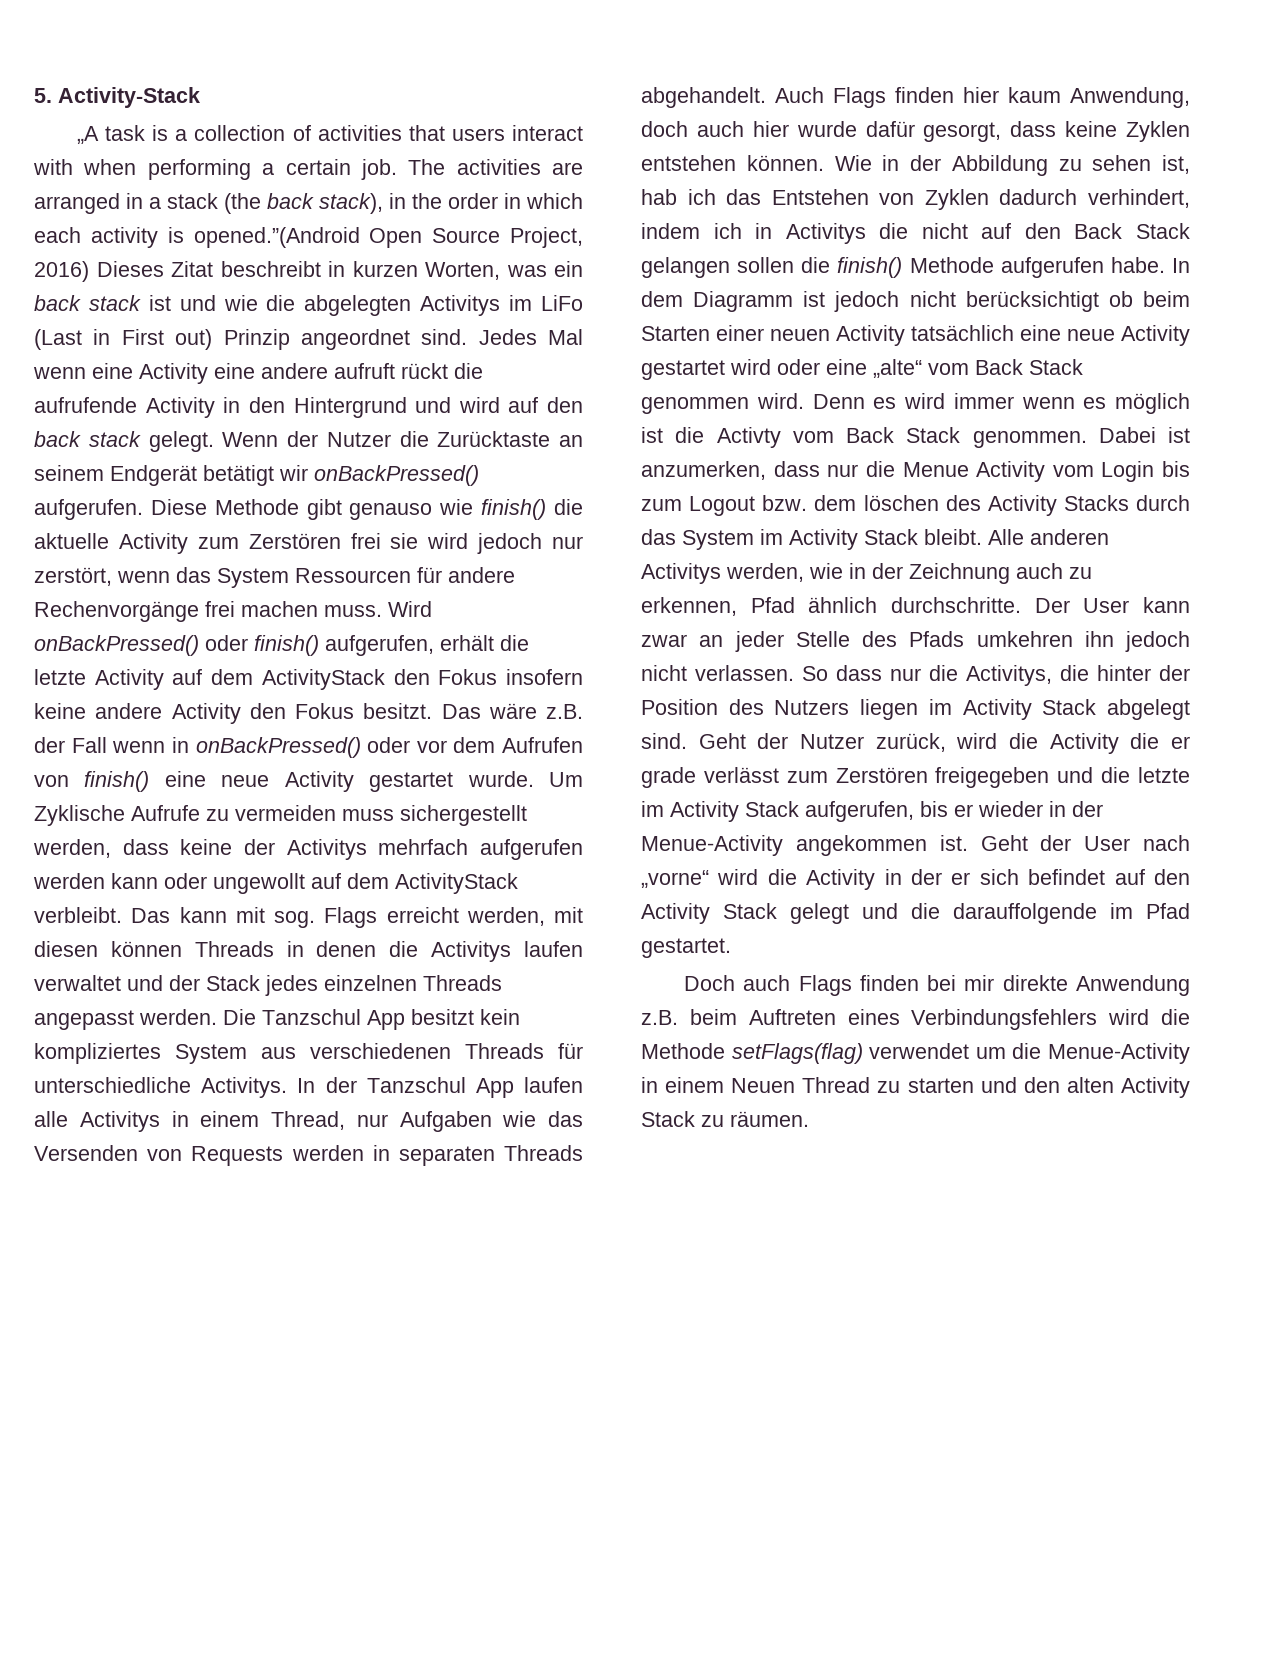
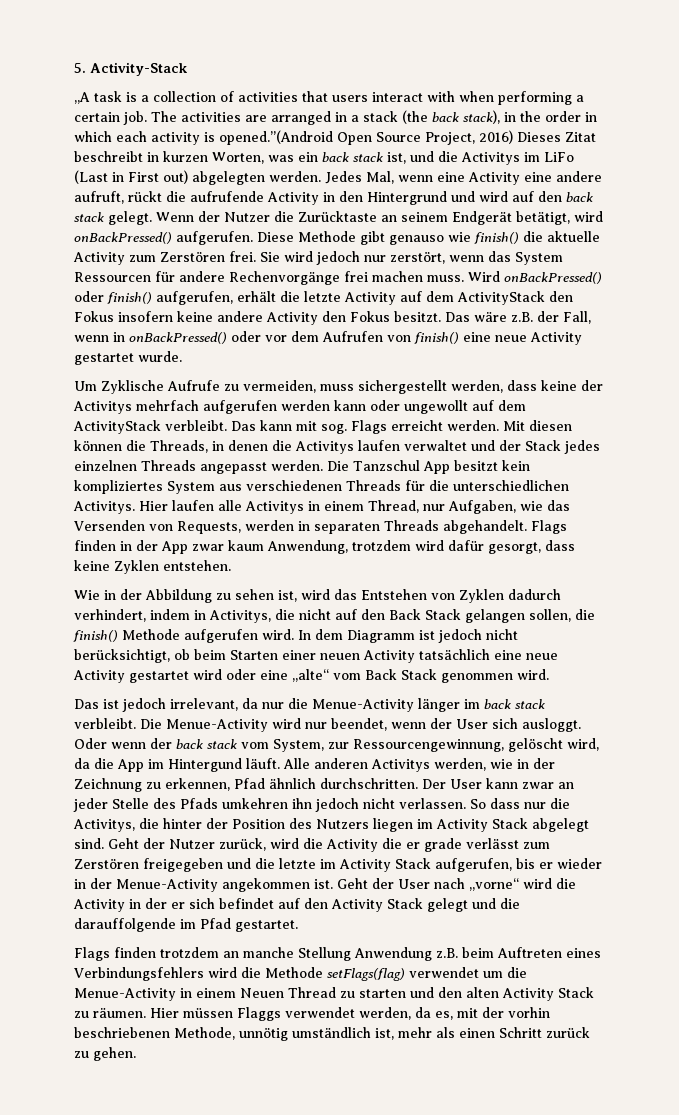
- The activities are arranged in a stack (the back stack), in the order in which each activity is opened.”(Android Open Source Project, 2016) Dieses Zitat beschreibt in kurzen Worten, was ein back stack ist und wie die abgelegten Activitys im LiFo (Last in First out) Prinzip angeordnet sind. Jedes Mal wenn eine Activity eine andere aufruft rückt die aufrufende Activity in den Hintergrund und wird auf den back stack gelegt.
+ The activities are arranged in a stack (the back stack), in the order in which each activity is opened.”(Android Open Source Project, 2016) Dieses Zitat beschreibt in kurzen Worten, was ein back stack ist, und die Activitys im LiFo (Last in First out) abgelegten werden. Jedes Mal, wenn eine Activity eine andere aufruft, rückt die aufrufende Activity in den Hintergrund und wird auf den back stack gelegt.
- Wenn der Nutzer die Zurücktaste an seinem Endgerät betätigt wir onBackPressed() aufgerufen.
+ Wenn der Nutzer die Zurücktaste an seinem Endgerät betätigt, wird onBackPressed() aufgerufen.
- Diese Methode gibt genauso wie finish() die aktuelle Activity zum Zerstören frei sie wird jedoch nur zerstört, wenn das System Ressourcen für andere Rechenvorgänge frei machen muss.
+ Diese Methode gibt genauso wie finish() die aktuelle Activity zum Zerstören frei. Sie wird jedoch nur zerstört, wenn das System Ressourcen für andere Rechenvorgänge frei machen muss.
- Das wäre z.B. der Fall wenn in onBackPressed() oder vor dem Aufrufen von finish() eine neue Activity gestartet wurde. Um Zyklische Aufrufe zu vermeiden muss sichergestellt werden, dass keine der Activitys mehrfach aufgerufen werden kann oder ungewollt auf dem ActivityStack verbleibt.
+ Das wäre z.B. der Fall, wenn in onBackPressed() oder vor dem Aufrufen von finish() eine neue Activity gestartet wurde.
+ Um Zyklische Aufrufe zu vermeiden, muss sichergestellt werden, dass keine der Activitys mehrfach aufgerufen werden kann oder ungewollt auf dem ActivityStack verbleibt.
- Das kann mit sog. Flags erreicht werden, mit diesen können Threads in denen die Activitys laufen verwaltet und der Stack jedes einzelnen Threads angepasst werden.
+ Das kann mit sog. Flags erreicht werden. Mit diesen können die Threads, in denen die Activitys laufen verwaltet und der Stack jedes einzelnen Threads angepasst werden.
- Die Tanzschul App besitzt kein kompliziertes System aus verschiedenen Threads für unterschiedliche Activitys. In der Tanzschul App laufen alle Activitys in einem Thread, nur Aufgaben wie das Versenden von Requests werden in separaten Threads abgehandelt.
+ Die Tanzschul App besitzt kein kompliziertes System aus verschiedenen Threads für die unterschiedlichen Activitys. Hier laufen alle Activitys in einem Thread, nur Aufgaben, wie das Versenden von Requests, werden in separaten Threads abgehandelt.
- Auch Flags finden hier kaum Anwendung, doch auch hier wurde dafür gesorgt, dass keine Zyklen entstehen können. Wie in der Abbildung zu sehen ist, hab ich das Entstehen von Zyklen dadurch verhindert, indem ich in Activitys die nicht auf den Back Stack gelangen sollen die finish() Methode aufgerufen habe.
+ Flags finden in der App zwar kaum Anwendung, trotzdem wird dafür gesorgt, dass keine Zyklen entstehen.
+ Wie in der Abbildung zu sehen ist, wird das Entstehen von Zyklen dadurch verhindert, indem in Activitys, die nicht auf den Back Stack gelangen sollen, die finish() Methode aufgerufen wird.
- In dem Diagramm ist jedoch nicht berücksichtigt ob beim Starten einer neuen Activity tatsächlich eine neue Activity gestartet wird oder eine „alte“ vom Back Stack genommen wird. Denn es wird immer wenn es möglich ist die Activty vom Back Stack genommen. Dabei ist anzumerken, dass nur die Menue Activity vom Login bis zum Logout bzw. dem löschen des Activity Stacks durch das System im Activity Stack bleibt.
+ In dem Diagramm ist jedoch nicht berücksichtigt, ob beim Starten einer neuen Activity tatsächlich eine neue Activity gestartet wird oder eine „alte“ vom Back Stack genommen wird.
+ Das ist jedoch irrelevant, da nur die Menue-Activity länger im back stack verbleibt. Die Menue-Activity wird nur beendet, wenn der User sich ausloggt. Oder wenn der back stack vom System, zur Ressourcengewinnung, gelöscht wird, da die App im Hintergund läuft.
- Alle anderen Activitys werden, wie in der Zeichnung auch zu erkennen, Pfad ähnlich durchschritte.
+ Alle anderen Activitys werden, wie in der Zeichnung zu erkennen, Pfad ähnlich durchschritten.
- Doch auch Flags finden bei mir direkte Anwendung z.B. beim Auftreten eines Verbindungsfehlers wird die Methode setFlags(flag) verwendet um die Menue-Activity in einem Neuen Thread zu starten und den alten Activity Stack zu räumen.
+ Flags finden trotzdem an manche Stellung Anwendung z.B. beim Auftreten eines Verbindungsfehlers wird die Methode setFlags(flag) verwendet um die Menue-Activity in einem Neuen Thread zu starten und den alten Activity Stack zu räumen.
+ Hier müssen Flaggs verwendet werden, da es, mit der vorhin beschriebenen Methode, unnötig umständlich ist, mehr als einen Schritt zurück zu gehen.

